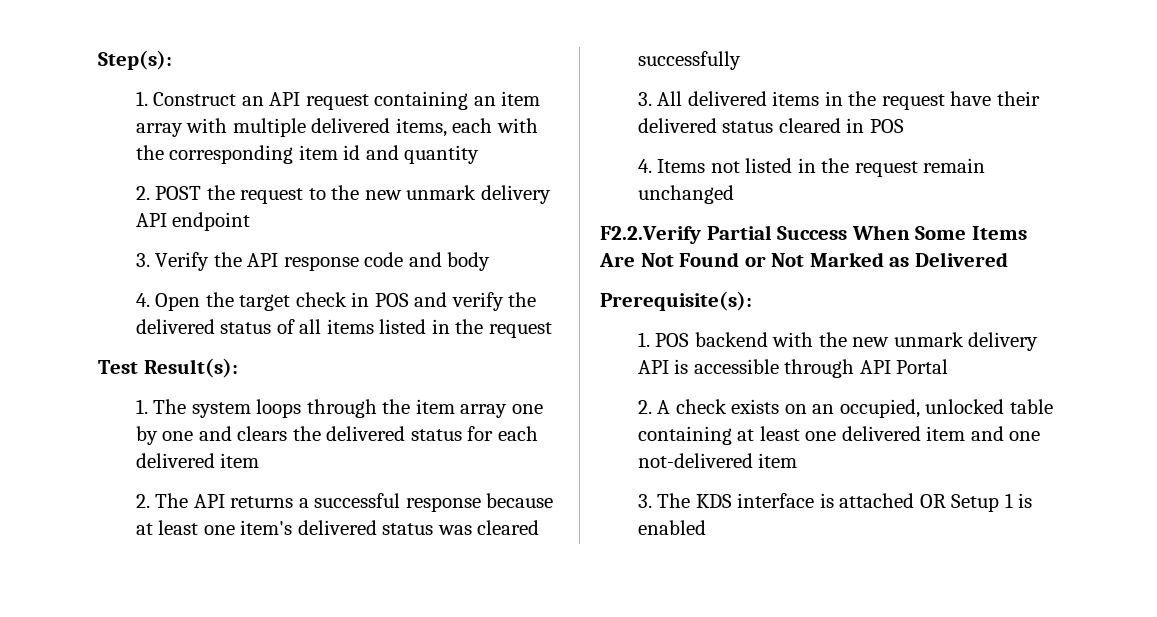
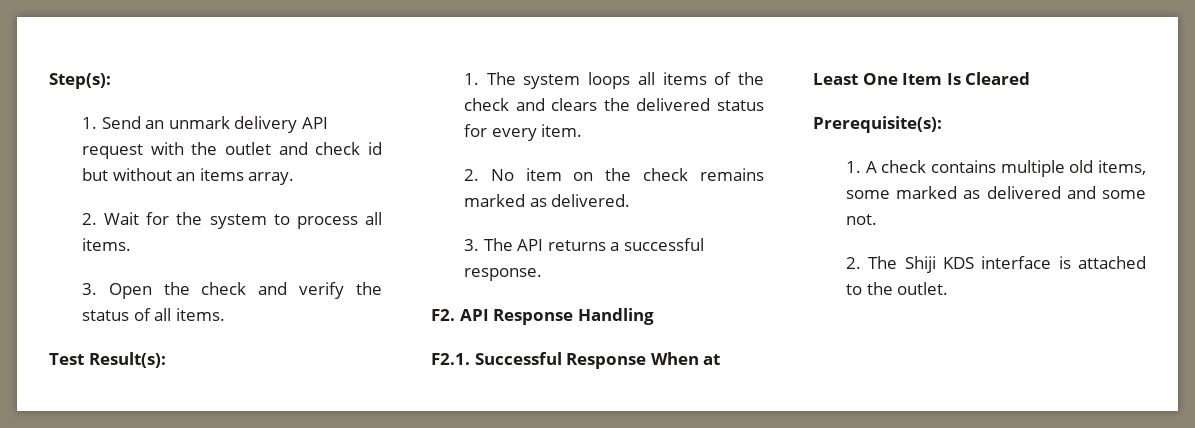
- 1. Construct an API request containing an item array with multiple delivered items, each with the corresponding item id and quantity
- 2. POST the request to the new unmark delivery API endpoint
- 3. Verify the API response code and body
- 4. Open the target check in POS and verify the delivered status of all items listed in the request
+ 1. Send an unmark delivery API request with the outlet and check id but without an items array.
+ 2. Wait for the system to process all items.
+ 3. Open the check and verify the status of all items.
- 1. The system loops through the item array one by one and clears the delivered status for each delivered item
- 2. The API returns a successful response because at least one item's delivered status was cleared successfully
- 3. All delivered items in the request have their delivered status cleared in POS
- 4. Items not listed in the request remain unchanged
- F2.2.Verify Partial Success When Some Items Are Not Found or Not Marked as Delivered
+ 1. The system loops all items of the check and clears the delivered status for every item.
+ 2. No item on the check remains marked as delivered.
+ 3. The API returns a successful response.
+ F2. API Response Handling
+ F2.1. Successful Response When at Least One Item Is Cleared
  Prerequisite(s):
- 1. POS backend with the new unmark delivery API is accessible through API Portal
- 2. A check exists on an occupied, unlocked table containing at least one delivered item and one not-delivered item
- 3. The KDS interface is attached OR Setup 1 is enabled
+ 1. A check contains multiple old items, some marked as delivered and some not.
+ 2. The Shiji KDS interface is attached to the outlet.

